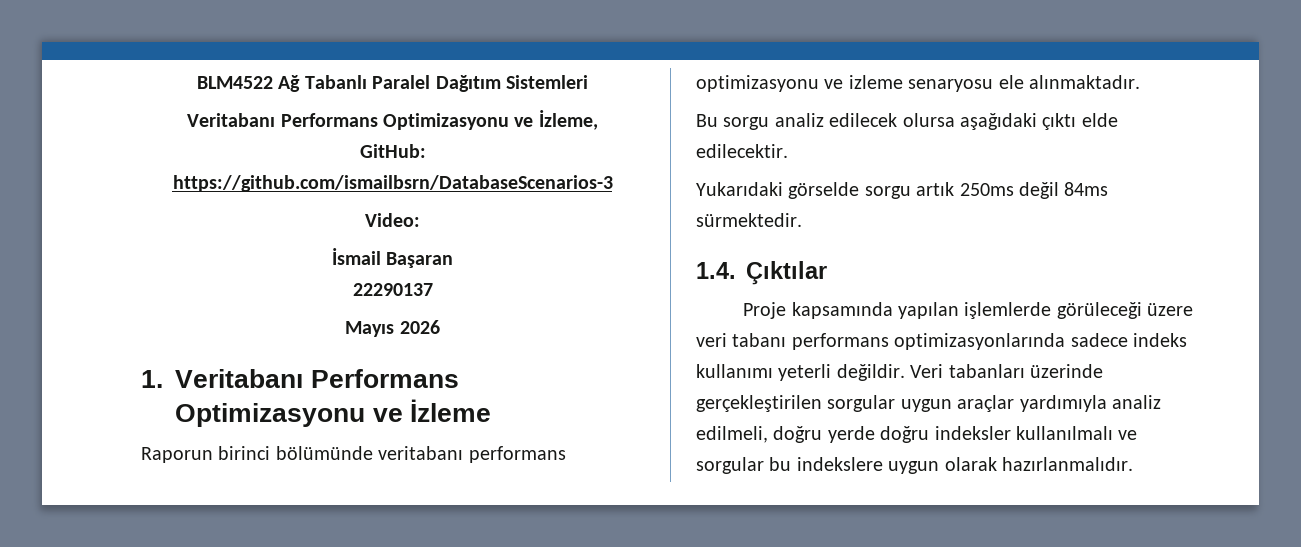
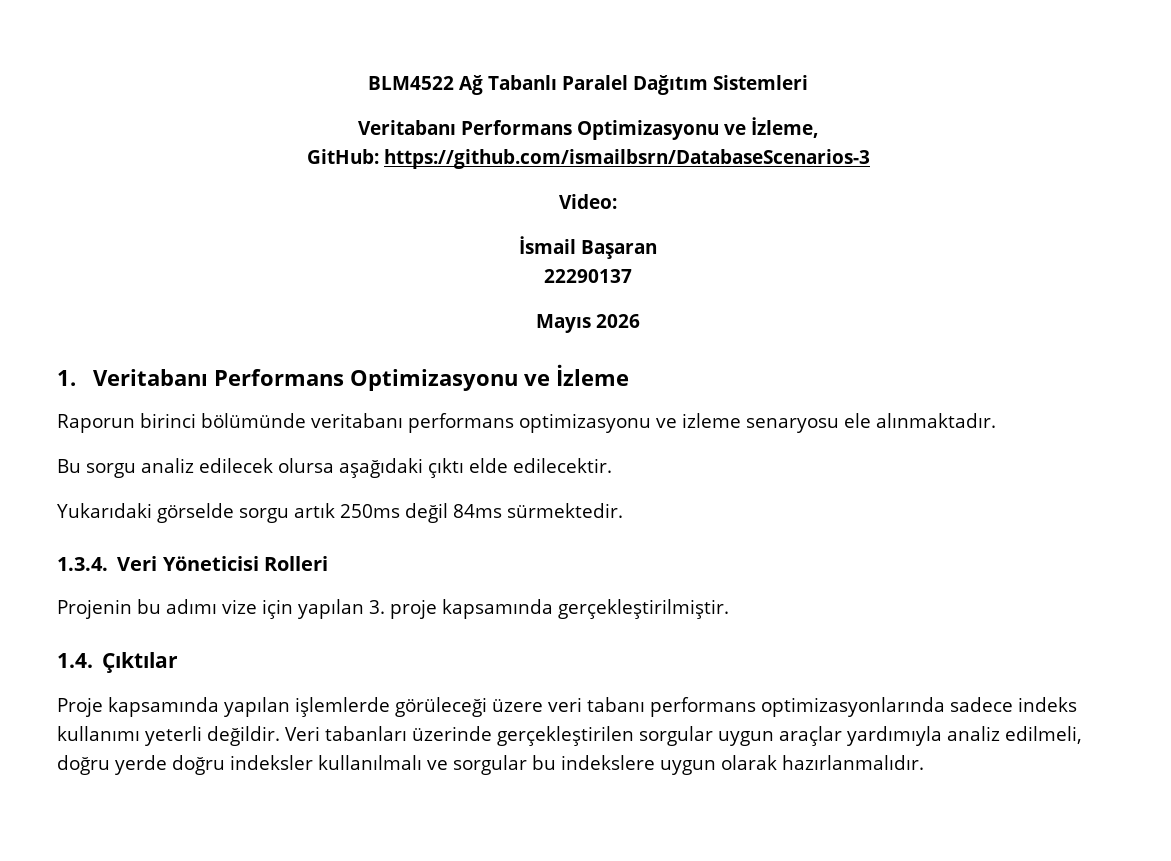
+ 1.3.4. Veri Yöneticisi Rolleri
+ Projenin bu adımı vize için yapılan 3. proje kapsamında gerçekleştirilmiştir.

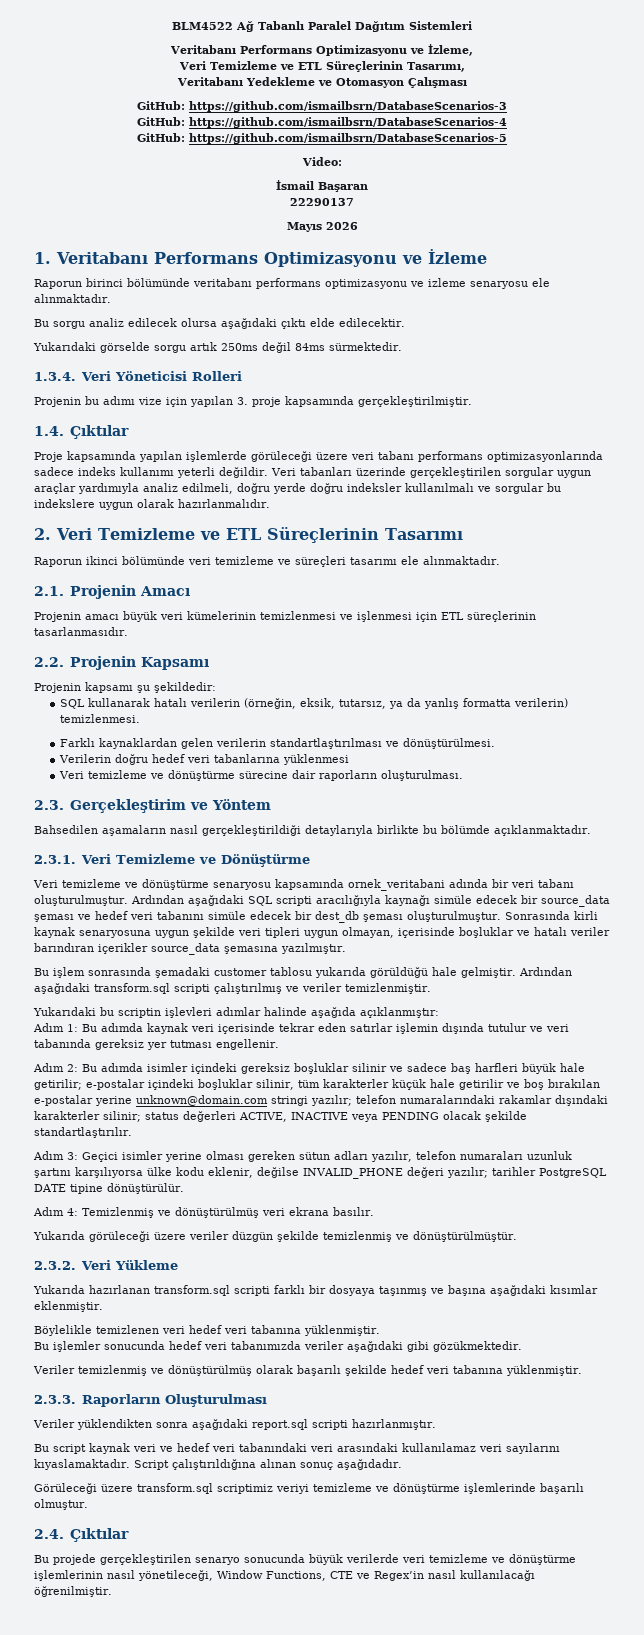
+ Veri Temizleme ve ETL Süreçlerinin Tasarımı,
+ Veritabanı Yedekleme ve Otomasyon Çalışması
  GitHub: https://github.com/ismailbsrn/DatabaseScenarios-3
+ GitHub: https://github.com/ismailbsrn/DatabaseScenarios-4
+ GitHub: https://github.com/ismailbsrn/DatabaseScenarios-5
+ 2. Veri Temizleme ve ETL Süreçlerinin Tasarımı
+ Raporun ikinci bölümünde veri temizleme ve süreçleri tasarımı ele alınmaktadır.
+ 2.1. Projenin Amacı
+ Projenin amacı büyük veri kümelerinin temizlenmesi ve işlenmesi için ETL süreçlerinin tasarlanmasıdır.
+ 2.2. Projenin Kapsamı
+ Projenin kapsamı şu şekildedir:
+ SQL kullanarak hatalı verilerin (örneğin, eksik, tutarsız, ya da yanlış formatta verilerin) temizlenmesi.
+ Farklı kaynaklardan gelen verilerin standartlaştırılması ve dönüştürülmesi.
+ Verilerin doğru hedef veri tabanlarına yüklenmesi
+ Veri temizleme ve dönüştürme sürecine dair raporların oluşturulması.
+ 2.3. Gerçekleştirim ve Yöntem
+ Bahsedilen aşamaların nasıl gerçekleştirildiği detaylarıyla birlikte bu bölümde açıklanmaktadır.
+ 2.3.1. Veri Temizleme ve Dönüştürme
+ Veri temizleme ve dönüştürme senaryosu kapsamında ornek_veritabani adında bir veri tabanı oluşturulmuştur. Ardından aşağıdaki SQL scripti aracılığıyla kaynağı simüle edecek bir source_data şeması ve hedef veri tabanını simüle edecek bir dest_db şeması oluşturulmuştur. Sonrasında kirli kaynak senaryosuna uygun şekilde veri tipleri uygun olmayan, içerisinde boşluklar ve hatalı veriler barındıran içerikler source_data şemasına yazılmıştır.
+ Bu işlem sonrasında şemadaki customer tablosu yukarıda görüldüğü hale gelmiştir. Ardından aşağıdaki transform.sql scripti çalıştırılmış ve veriler temizlenmiştir.
+ Yukarıdaki bu scriptin işlevleri adımlar halinde aşağıda açıklanmıştır:
+ Adım 1: Bu adımda kaynak veri içerisinde tekrar eden satırlar işlemin dışında tutulur ve veri tabanında gereksiz yer tutması engellenir.
+ Adım 2: Bu adımda isimler içindeki gereksiz boşluklar silinir ve sadece baş harfleri büyük hale getirilir; e-postalar içindeki boşluklar silinir, tüm karakterler küçük hale getirilir ve boş bırakılan e-postalar yerine unknown@domain.com stringi yazılır; telefon numaralarındaki rakamlar dışındaki karakterler silinir; status değerleri ACTIVE, INACTIVE veya PENDING olacak şekilde standartlaştırılır.
+ Adım 3: Geçici isimler yerine olması gereken sütun adları yazılır, telefon numaraları uzunluk şartını karşılıyorsa ülke kodu eklenir, değilse INVALID_PHONE değeri yazılır; tarihler PostgreSQL DATE tipine dönüştürülür.
+ Adım 4: Temizlenmiş ve dönüştürülmüş veri ekrana basılır.
+ Yukarıda görüleceği üzere veriler düzgün şekilde temizlenmiş ve dönüştürülmüştür.
+ 2.3.2. Veri Yükleme
+ Yukarıda hazırlanan transform.sql scripti farklı bir dosyaya taşınmış ve başına aşağıdaki kısımlar eklenmiştir.
+ Böylelikle temizlenen veri hedef veri tabanına yüklenmiştir.
+ Bu işlemler sonucunda hedef veri tabanımızda veriler aşağıdaki gibi gözükmektedir.
+ Veriler temizlenmiş ve dönüştürülmüş olarak başarılı şekilde hedef veri tabanına yüklenmiştir.
+ 2.3.3. Raporların Oluşturulması
+ Veriler yüklendikten sonra aşağıdaki report.sql scripti hazırlanmıştır.
+ Bu script kaynak veri ve hedef veri tabanındaki veri arasındaki kullanılamaz veri sayılarını kıyaslamaktadır. Script çalıştırıldığına alınan sonuç aşağıdadır.
+ Görüleceği üzere transform.sql scriptimiz veriyi temizleme ve dönüştürme işlemlerinde başarılı olmuştur.
+ 2.4. Çıktılar
+ Bu projede gerçekleştirilen senaryo sonucunda büyük verilerde veri temizleme ve dönüştürme işlemlerinin nasıl yönetileceği, Window Functions, CTE ve Regex’in nasıl kullanılacağı öğrenilmiştir.

